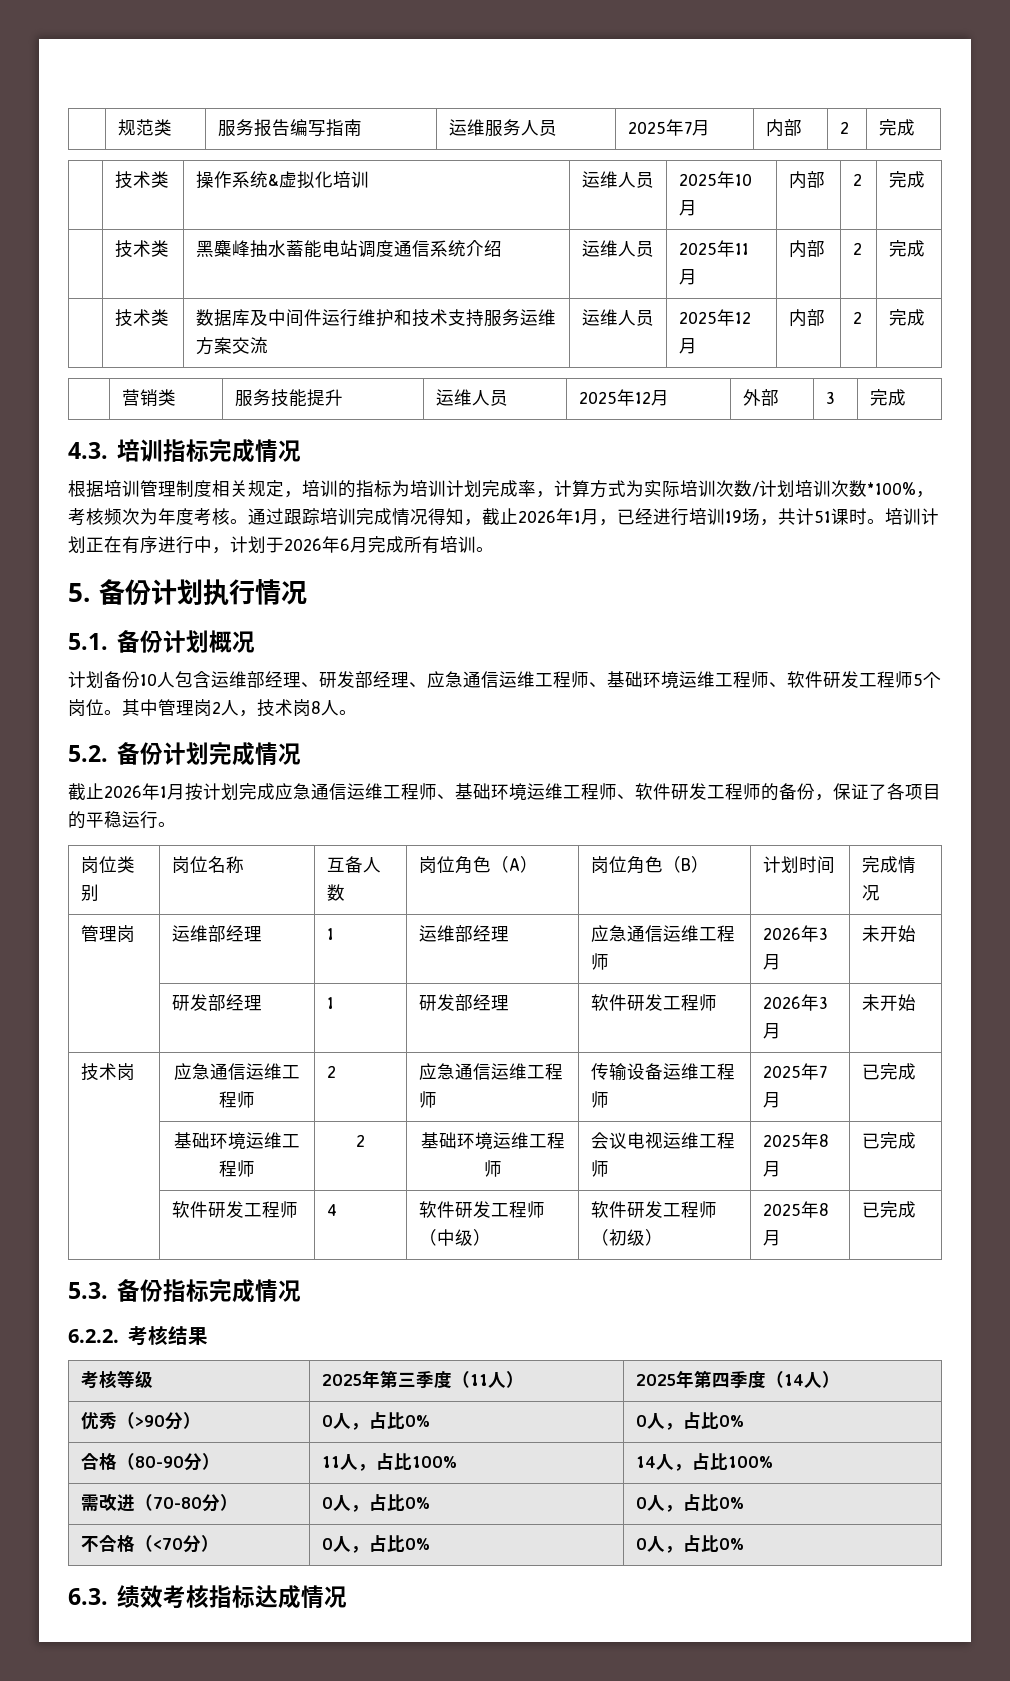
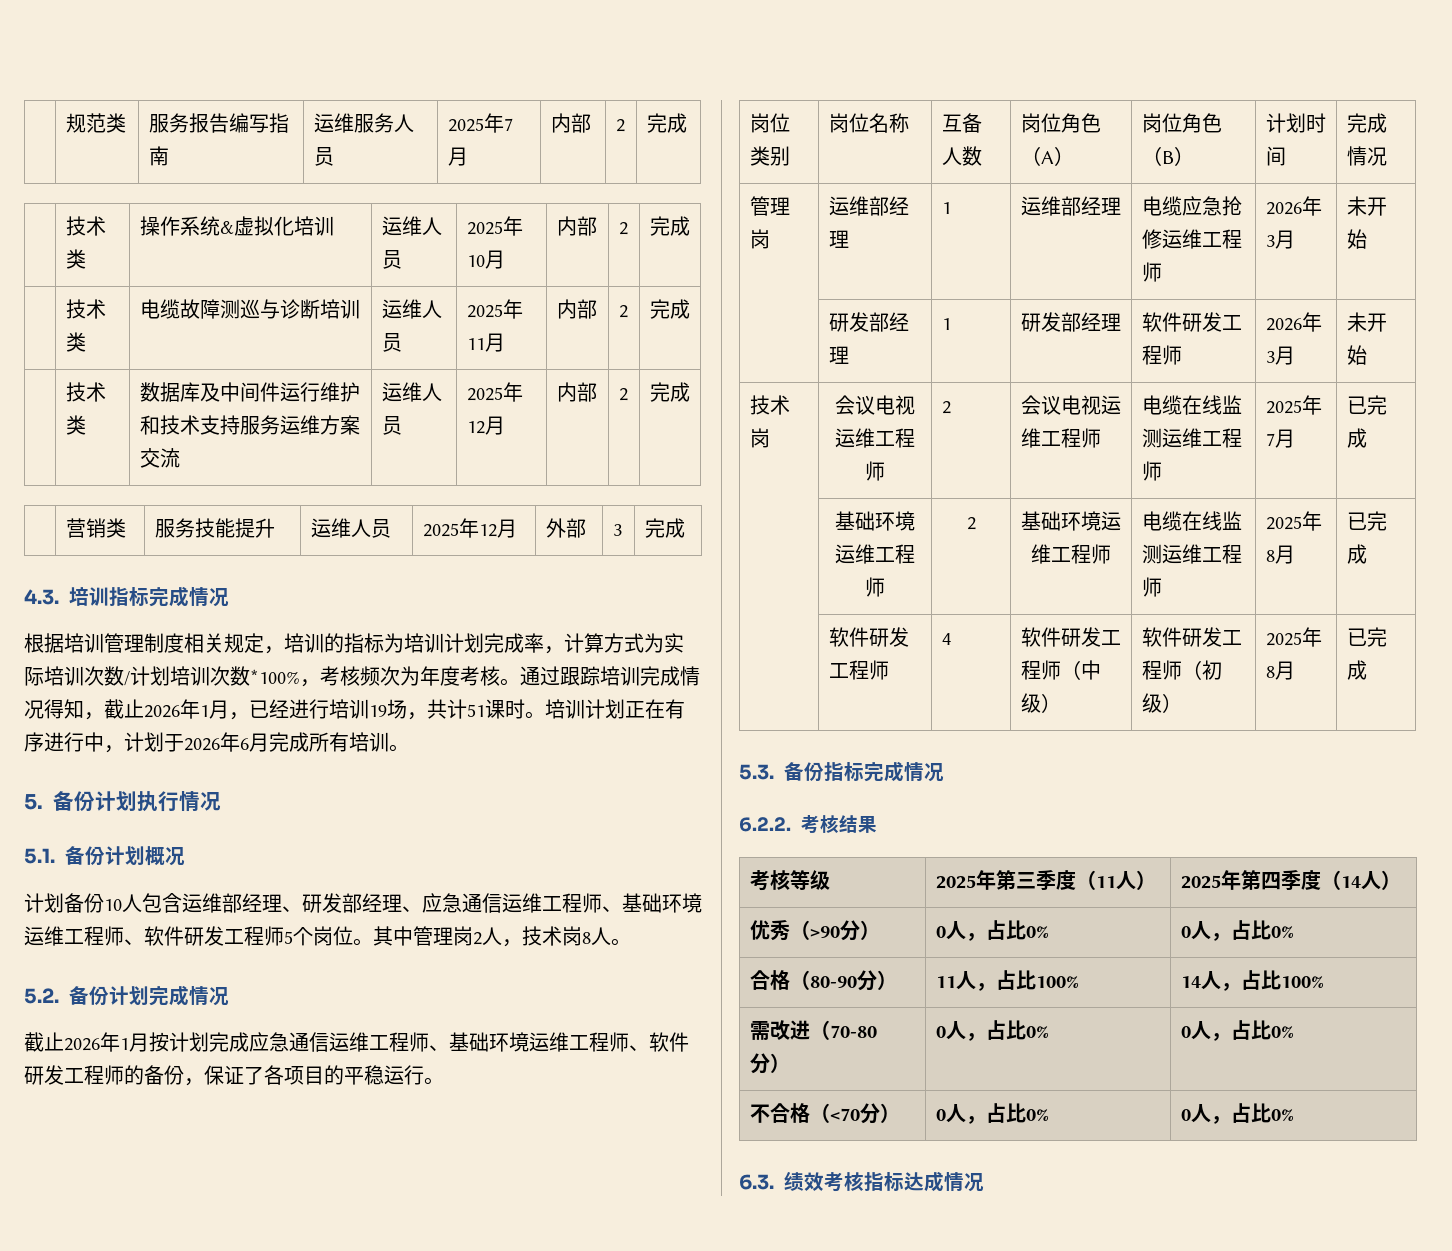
- | 技术类 | 黑麋峰抽水蓄能电站调度通信系统介绍 | 运维人员 | 2025年11月 | 内部 | 2 | 完成
+ | 技术类 | 电缆故障测巡与诊断培训 | 运维人员 | 2025年11月 | 内部 | 2 | 完成
- 管理岗 | 运维部经理 | 1 | 运维部经理 | 应急通信运维工程师 | 2026年3月 | 未开始
+ 管理岗 | 运维部经理 | 1 | 运维部经理 | 电缆应急抢修运维工程师 | 2026年3月 | 未开始
- 技术岗 | 应急通信运维工程师 | 2 | 应急通信运维工程师 | 传输设备运维工程师 | 2025年7月 | 已完成
+ 技术岗 | 会议电视运维工程师 | 2 | 会议电视运维工程师 | 电缆在线监测运维工程师 | 2025年7月 | 已完成
- | 基础环境运维工程师 | 2 | 基础环境运维工程师 | 会议电视运维工程师 | 2025年8月 | 已完成
+ | 基础环境运维工程师 | 2 | 基础环境运维工程师 | 电缆在线监测运维工程师 | 2025年8月 | 已完成

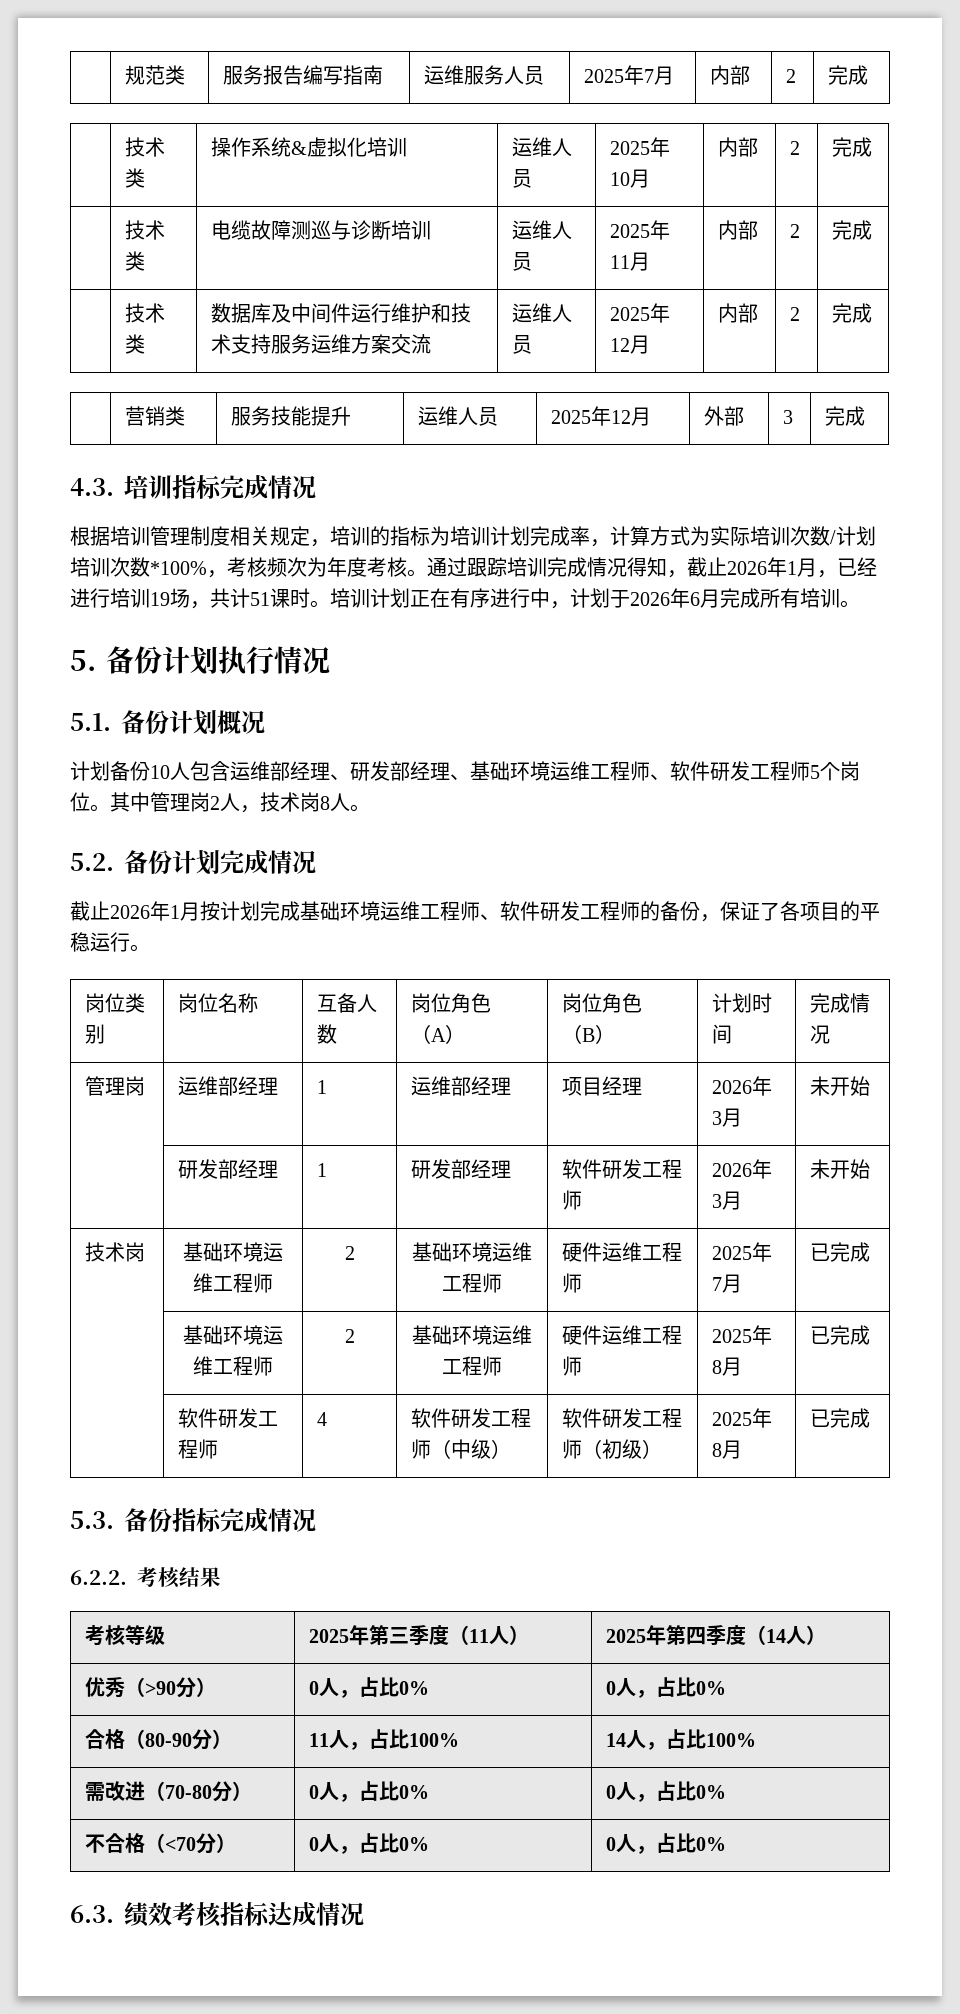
- 计划备份10人包含运维部经理、研发部经理、应急通信运维工程师、基础环境运维工程师、软件研发工程师5个岗位。
+ 计划备份10人包含运维部经理、研发部经理、基础环境运维工程师、软件研发工程师5个岗位。
- 截止2026年1月按计划完成应急通信运维工程师、基础环境运维工程师、软件研发工程师的备份，保证了各项目的平稳运行。
+ 截止2026年1月按计划完成基础环境运维工程师、软件研发工程师的备份，保证了各项目的平稳运行。
- 管理岗 | 运维部经理 | 1 | 运维部经理 | 电缆应急抢修运维工程师 | 2026年3月 | 未开始
+ 管理岗 | 运维部经理 | 1 | 运维部经理 | 项目经理 | 2026年3月 | 未开始
- 技术岗 | 会议电视运维工程师 | 2 | 会议电视运维工程师 | 电缆在线监测运维工程师 | 2025年7月 | 已完成
+ 技术岗 | 基础环境运维工程师 | 2 | 基础环境运维工程师 | 硬件运维工程师 | 2025年7月 | 已完成
- | 基础环境运维工程师 | 2 | 基础环境运维工程师 | 电缆在线监测运维工程师 | 2025年8月 | 已完成
+ | 基础环境运维工程师 | 2 | 基础环境运维工程师 | 硬件运维工程师 | 2025年8月 | 已完成

